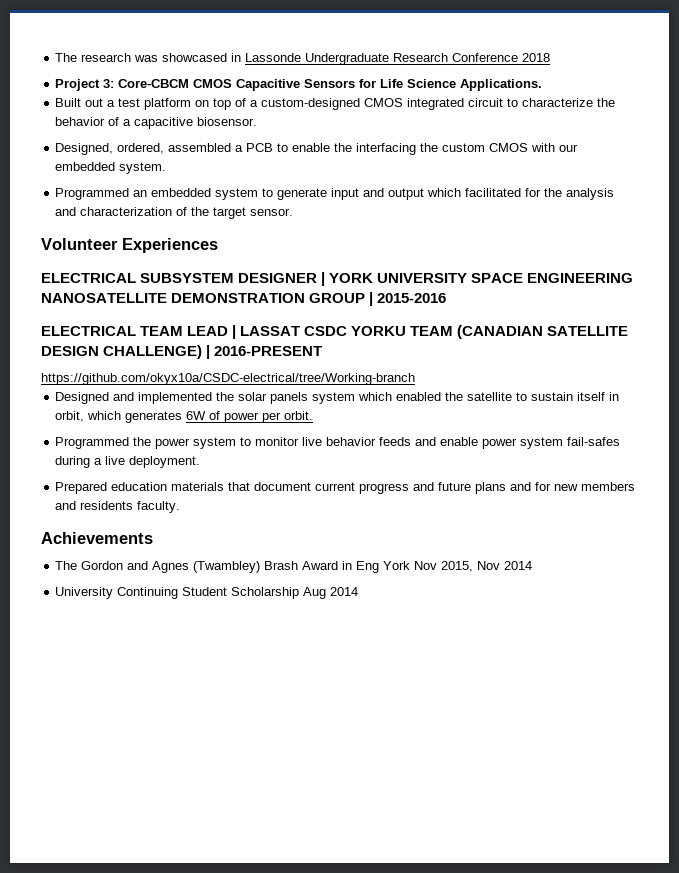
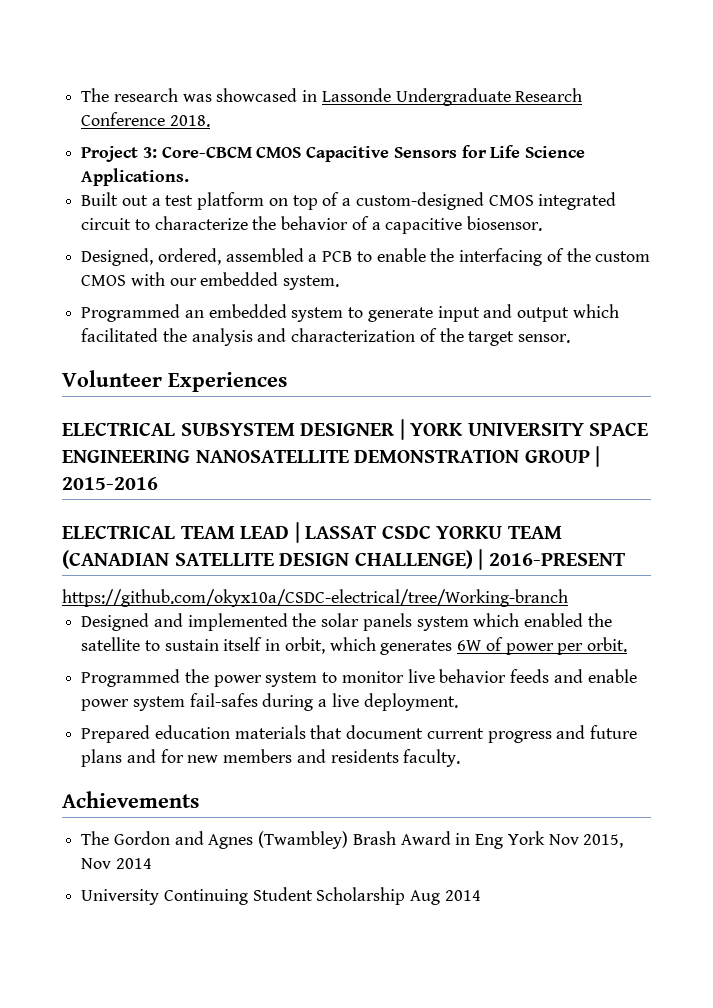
- The research was showcased in Lassonde Undergraduate Research Conference 2018
+ The research was showcased in Lassonde Undergraduate Research Conference 2018.
- Designed, ordered, assembled a PCB to enable the interfacing the custom CMOS with our embedded system.
+ Designed, ordered, assembled a PCB to enable the interfacing of the custom CMOS with our embedded system.
- Programmed an embedded system to generate input and output which facilitated for the analysis and characterization of the target sensor.
+ Programmed an embedded system to generate input and output which facilitated the analysis and characterization of the target sensor.

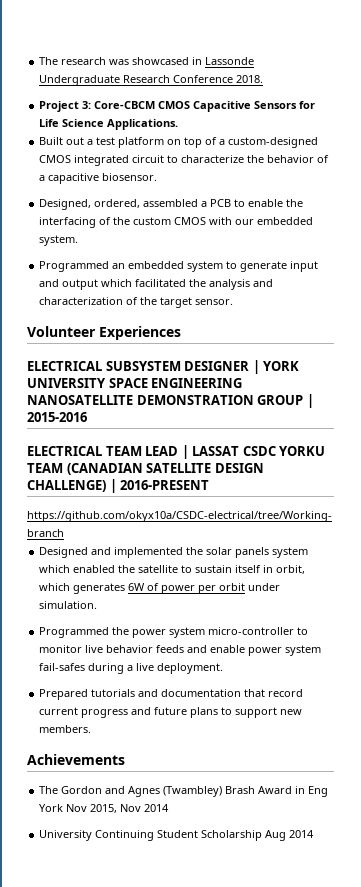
- Designed and implemented the solar panels system which enabled the satellite to sustain itself in orbit, which generates 6W of power per orbit.
+ Designed and implemented the solar panels system which enabled the satellite to sustain itself in orbit, which generates 6W of power per orbit under simulation.
- Programmed the power system to monitor live behavior feeds and enable power system fail-safes during a live deployment.
+ Programmed the power system micro-controller to monitor live behavior feeds and enable power system fail-safes during a live deployment.
- Prepared education materials that document current progress and future plans and for new members and residents faculty.
+ Prepared tutorials and documentation that record current progress and future plans to support new members.

